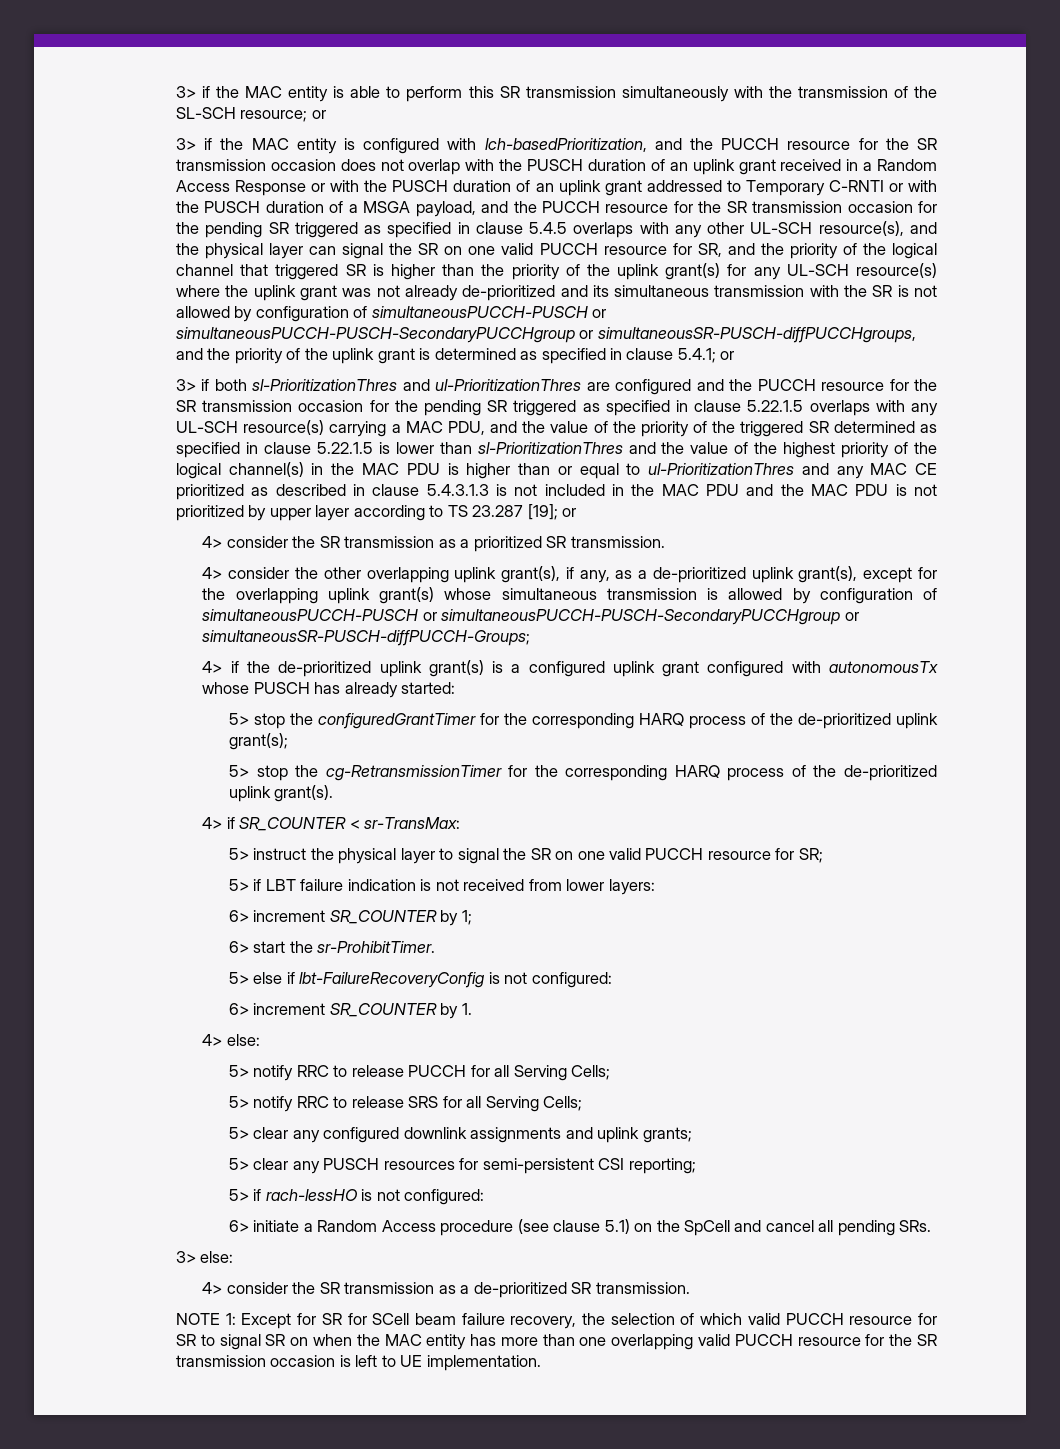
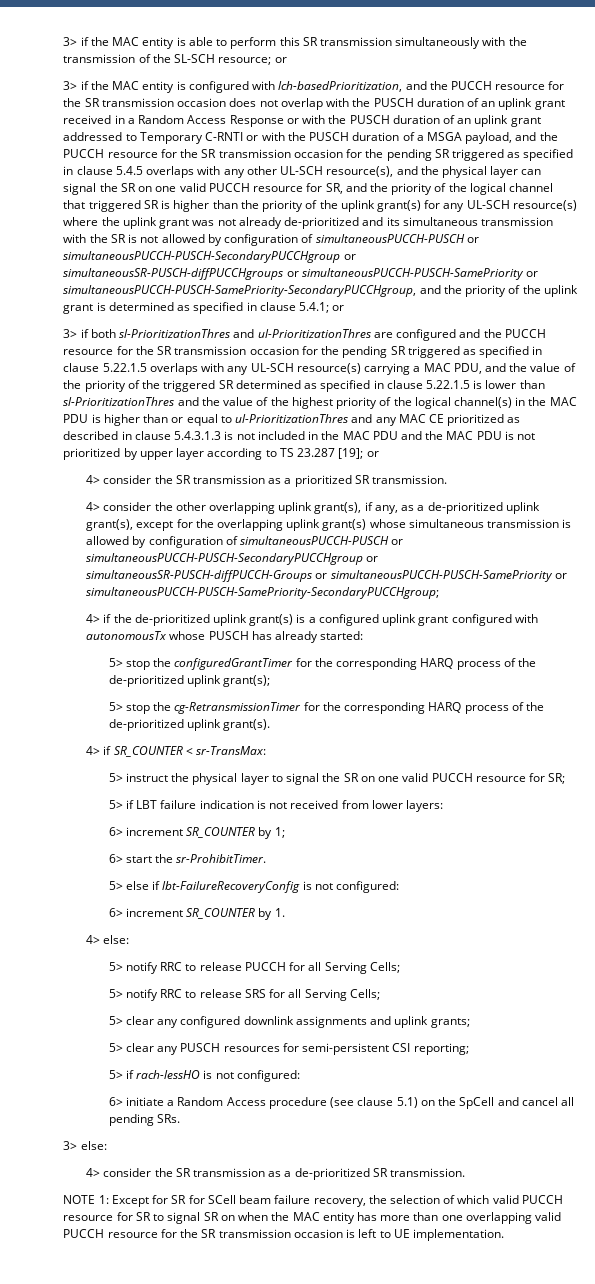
- 3> if the MAC entity is configured with lch-basedPrioritization, and the PUCCH resource for the SR transmission occasion does not overlap with the PUSCH duration of an uplink grant received in a Random Access Response or with the PUSCH duration of an uplink grant addressed to Temporary C-RNTI or with the PUSCH duration of a MSGA payload, and the PUCCH resource for the SR transmission occasion for the pending SR triggered as specified in clause 5.4.5 overlaps with any other UL-SCH resource(s), and the physical layer can signal the SR on one valid PUCCH resource for SR, and the priority of the logical channel that triggered SR is higher than the priority of the uplink grant(s) for any UL-SCH resource(s) where the uplink grant was not already de-prioritized and its simultaneous transmission with the SR is not allowed by configuration of simultaneousPUCCH-PUSCH or simultaneousPUCCH-PUSCH-SecondaryPUCCHgroup or simultaneousSR-PUSCH-diffPUCCHgroups, and the priority of the uplink grant is determined as specified in clause 5.4.1;
+ 3> if the MAC entity is configured with lch-basedPrioritization, and the PUCCH resource for the SR transmission occasion does not overlap with the PUSCH duration of an uplink grant received in a Random Access Response or with the PUSCH duration of an uplink grant addressed to Temporary C-RNTI or with the PUSCH duration of a MSGA payload, and the PUCCH resource for the SR transmission occasion for the pending SR triggered as specified in clause 5.4.5 overlaps with any other UL-SCH resource(s), and the physical layer can signal the SR on one valid PUCCH resource for SR, and the priority of the logical channel that triggered SR is higher than the priority of the uplink grant(s) for any UL-SCH resource(s) where the uplink grant was not already de-prioritized and its simultaneous transmission with the SR is not allowed by configuration of simultaneousPUCCH-PUSCH or simultaneousPUCCH-PUSCH-SecondaryPUCCHgroup or simultaneousSR-PUSCH-diffPUCCHgroups or simultaneousPUCCH-PUSCH-SamePriority or simultaneousPUCCH-PUSCH-SamePriority-SecondaryPUCCHgroup, and the priority of the uplink grant is determined as specified in clause 5.4.1;
- 4> consider the other overlapping uplink grant(s), if any, as a de-prioritized uplink grant(s), except for the overlapping uplink grant(s) whose simultaneous transmission is allowed by configuration of simultaneousPUCCH-PUSCH or simultaneousPUCCH-PUSCH-SecondaryPUCCHgroup or simultaneousSR-PUSCH-diffPUCCH-Groups;
+ 4> consider the other overlapping uplink grant(s), if any, as a de-prioritized uplink grant(s), except for the overlapping uplink grant(s) whose simultaneous transmission is allowed by configuration of simultaneousPUCCH-PUSCH or simultaneousPUCCH-PUSCH-SecondaryPUCCHgroup or simultaneousSR-PUSCH-diffPUCCH-Groups or simultaneousPUCCH-PUSCH-SamePriority or simultaneousPUCCH-PUSCH-SamePriority-SecondaryPUCCHgroup;

